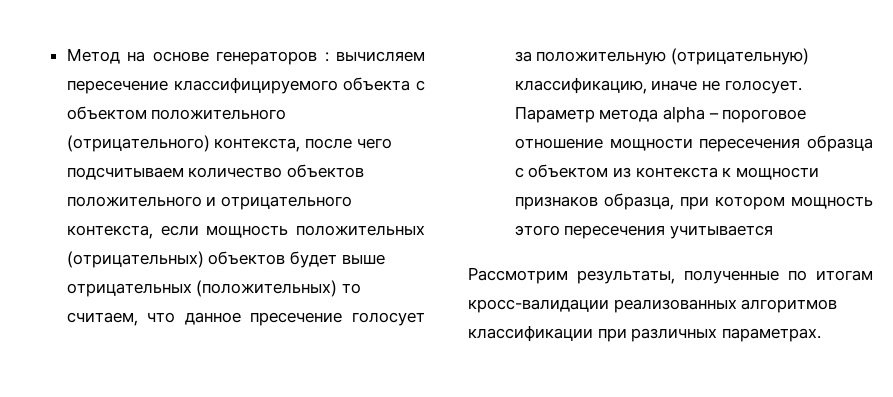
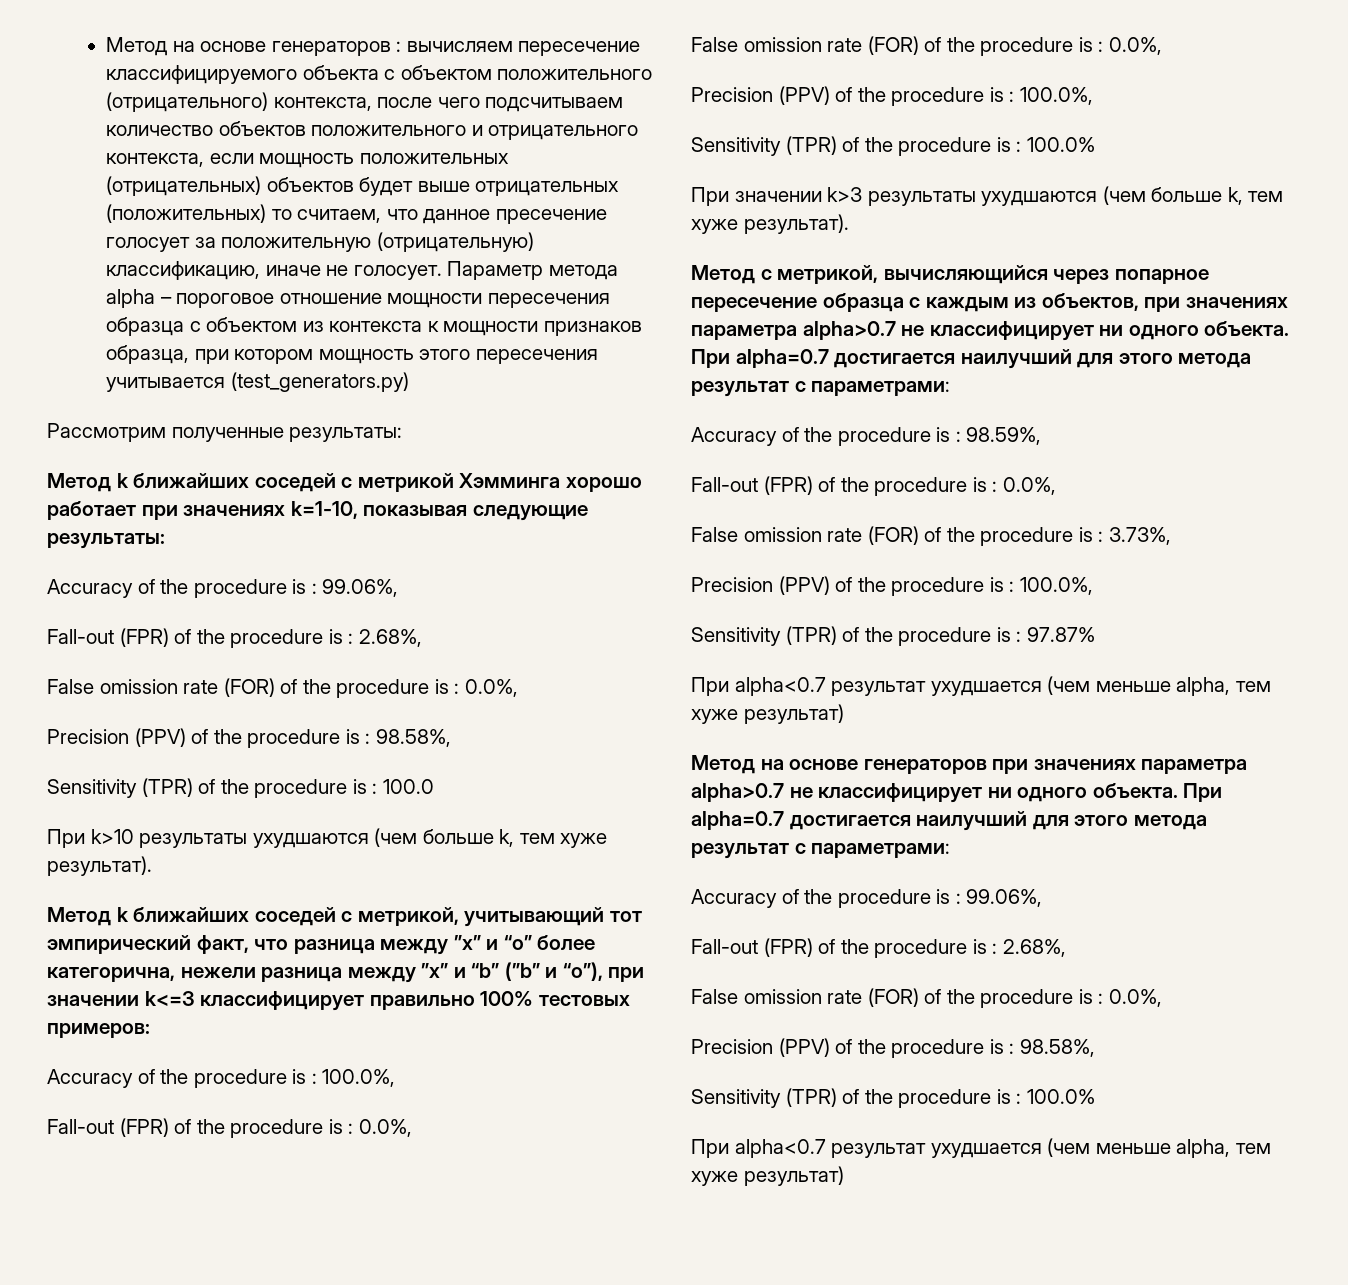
- Параметр метода alpha – пороговое отношение мощности пересечения образца с объектом из контекста к мощности признаков образца, при котором мощность этого пересечения учитывается
+ Параметр метода alpha – пороговое отношение мощности пересечения образца с объектом из контекста к мощности признаков образца, при котором мощность этого пересечения учитывается (test_generators.py)
- Рассмотрим результаты, полученные по итогам кросс-валидации реализованных алгоритмов классификации при различных параметрах.
+ Рассмотрим полученные результаты:
+ Метод k ближайших соседей с метрикой Хэмминга хорошо работает при значениях k=1-10, показывая следующие результаты:
+ Accuracy of the procedure is : 99.06%,
+ Fall-out (FPR) of the procedure is : 2.68%,
+ False omission rate (FOR) of the procedure is : 0.0%,
+ Precision (PPV) of the procedure is : 98.58%,
+ Sensitivity (TPR) of the procedure is : 100.0
+ При k>10 результаты ухудшаются (чем больше k, тем хуже результат).
+ Метод k ближайших соседей с метрикой, учитывающий тот эмпирический факт, что разница между ”x” и “o” более категорична, нежели разница между ”x” и “b” (”b” и “o”), при значении k<=3 классифицирует правильно 100% тестовых примеров:
+ Accuracy of the procedure is : 100.0%,
+ Fall-out (FPR) of the procedure is : 0.0%,
+ False omission rate (FOR) of the procedure is : 0.0%,
+ Precision (PPV) of the procedure is : 100.0%,
+ Sensitivity (TPR) of the procedure is : 100.0%
+ При значении k>3 результаты ухудшаются (чем больше k, тем хуже результат).
+ Метод с метрикой, вычисляющийся через попарное пересечение образца с каждым из объектов, при значениях параметра alpha>0.7 не классифицирует ни одного объекта. При alpha=0.7 достигается наилучший для этого метода результат с параметрами:
+ Accuracy of the procedure is : 98.59%,
+ Fall-out (FPR) of the procedure is : 0.0%,
+ False omission rate (FOR) of the procedure is : 3.73%,
+ Precision (PPV) of the procedure is : 100.0%,
+ Sensitivity (TPR) of the procedure is : 97.87%
+ При alpha<0.7 результат ухудшается (чем меньше alpha, тем хуже результат)
+ Метод на основе генераторов при значениях параметра alpha>0.7 не классифицирует ни одного объекта. При alpha=0.7 достигается наилучший для этого метода результат с параметрами:
+ Accuracy of the procedure is : 99.06%,
+ Fall-out (FPR) of the procedure is : 2.68%,
+ False omission rate (FOR) of the procedure is : 0.0%,
+ Precision (PPV) of the procedure is : 98.58%,
+ Sensitivity (TPR) of the procedure is : 100.0%
+ При alpha<0.7 результат ухудшается (чем меньше alpha, тем хуже результат)

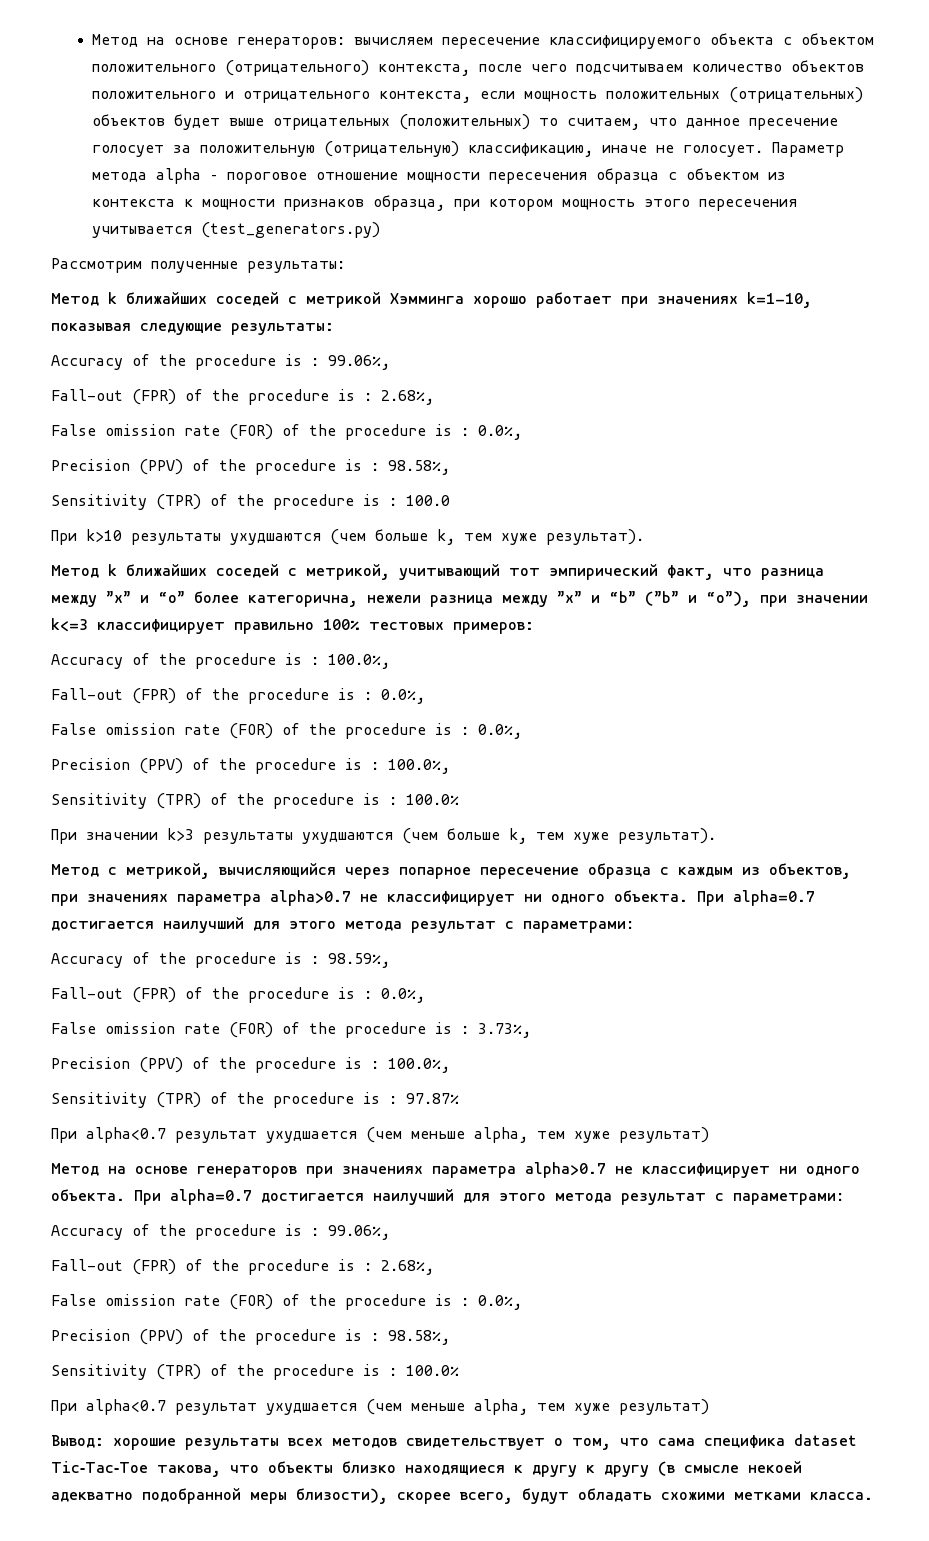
- Метод на основе генераторов : вычисляем пересечение классифицируемого объекта с объектом положительного (отрицательного) контекста, после чего подсчитываем количество объектов положительного и отрицательного контекста, если мощность положительных (отрицательных) объектов будет выше отрицательных (положительных) то считаем, что данное пресечение голосует за положительную (отрицательную) классификацию, иначе не голосует.
+ Метод на основе генераторов: вычисляем пересечение классифицируемого объекта с объектом положительного (отрицательного) контекста, после чего подсчитываем количество объектов положительного и отрицательного контекста, если мощность положительных (отрицательных) объектов будет выше отрицательных (положительных) то считаем, что данное пресечение голосует за положительную (отрицательную) классификацию, иначе не голосует.
+ Вывод: хорошие результаты всех методов свидетельствует о том, что сама специфика dataset Tic‐Tac‐Toe такова, что объекты близко находящиеся к другу к другу (в смысле некоей адекватно подобранной меры близости), скорее всего, будут обладать схожими метками класса.

